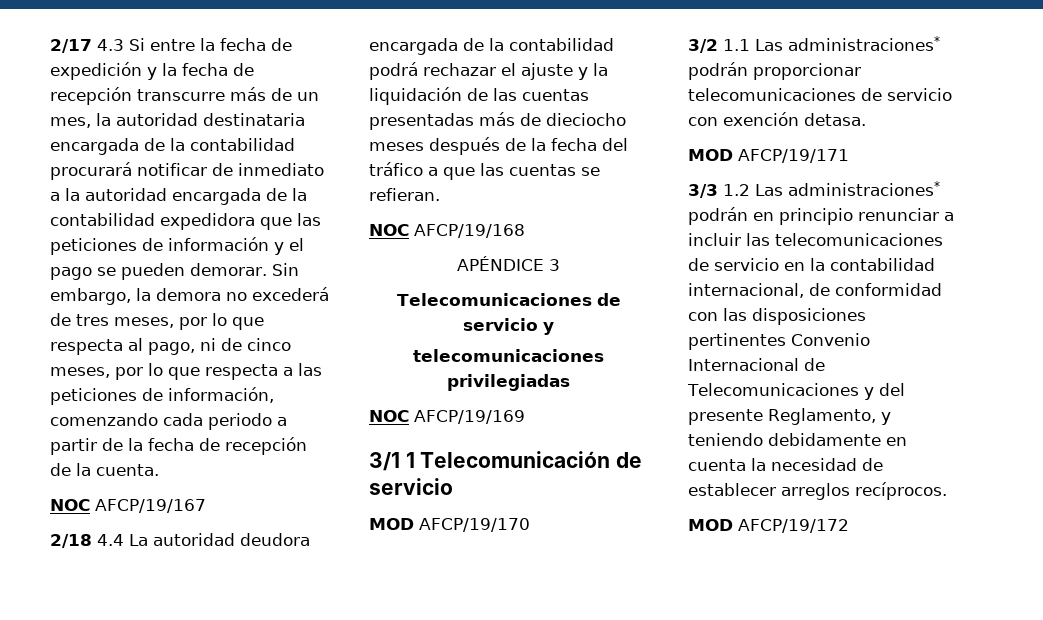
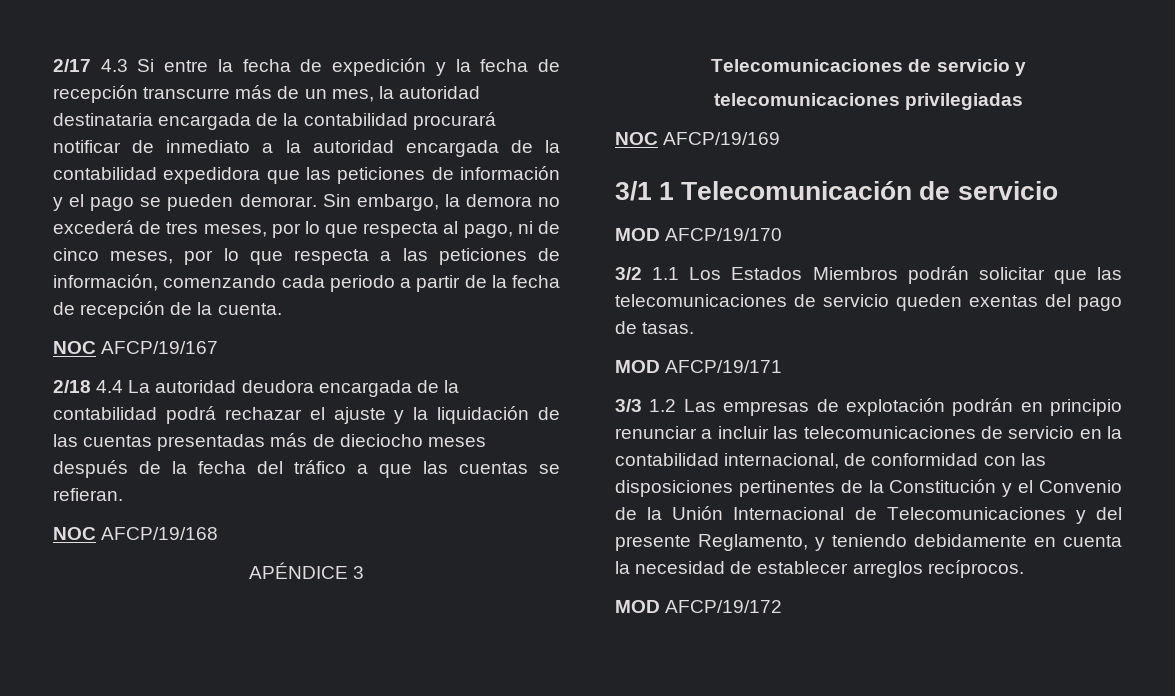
- 3/2 1.1 Las administraciones* podrán proporcionar telecomunicaciones de servicio con exención detasa.
+ 3/2 1.1 Los Estados Miembros podrán solicitar que las telecomunicaciones de servicio queden exentas del pago de tasas.
- 3/3 1.2 Las administraciones* podrán en principio renunciar a incluir las telecomunicaciones de servicio en la contabilidad internacional, de conformidad con las disposiciones pertinentes Convenio Internacional de Telecomunicaciones y del presente Reglamento, y teniendo debidamente en cuenta la necesidad de establecer arreglos recíprocos.
+ 3/3 1.2 Las empresas de explotación podrán en principio renunciar a incluir las telecomunicaciones de servicio en la contabilidad internacional, de conformidad con las disposiciones pertinentes de la Constitución y el Convenio de la Unión Internacional de Telecomunicaciones y del presente Reglamento, y teniendo debidamente en cuenta la necesidad de establecer arreglos recíprocos.

